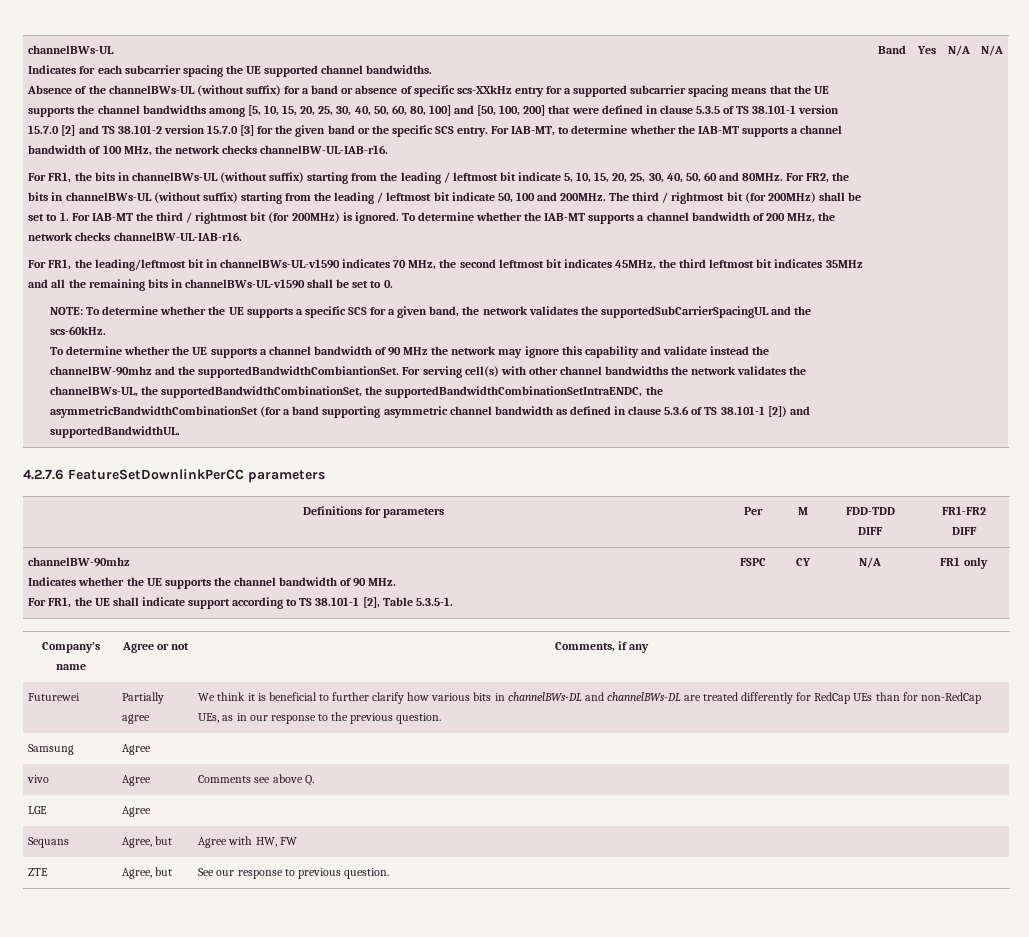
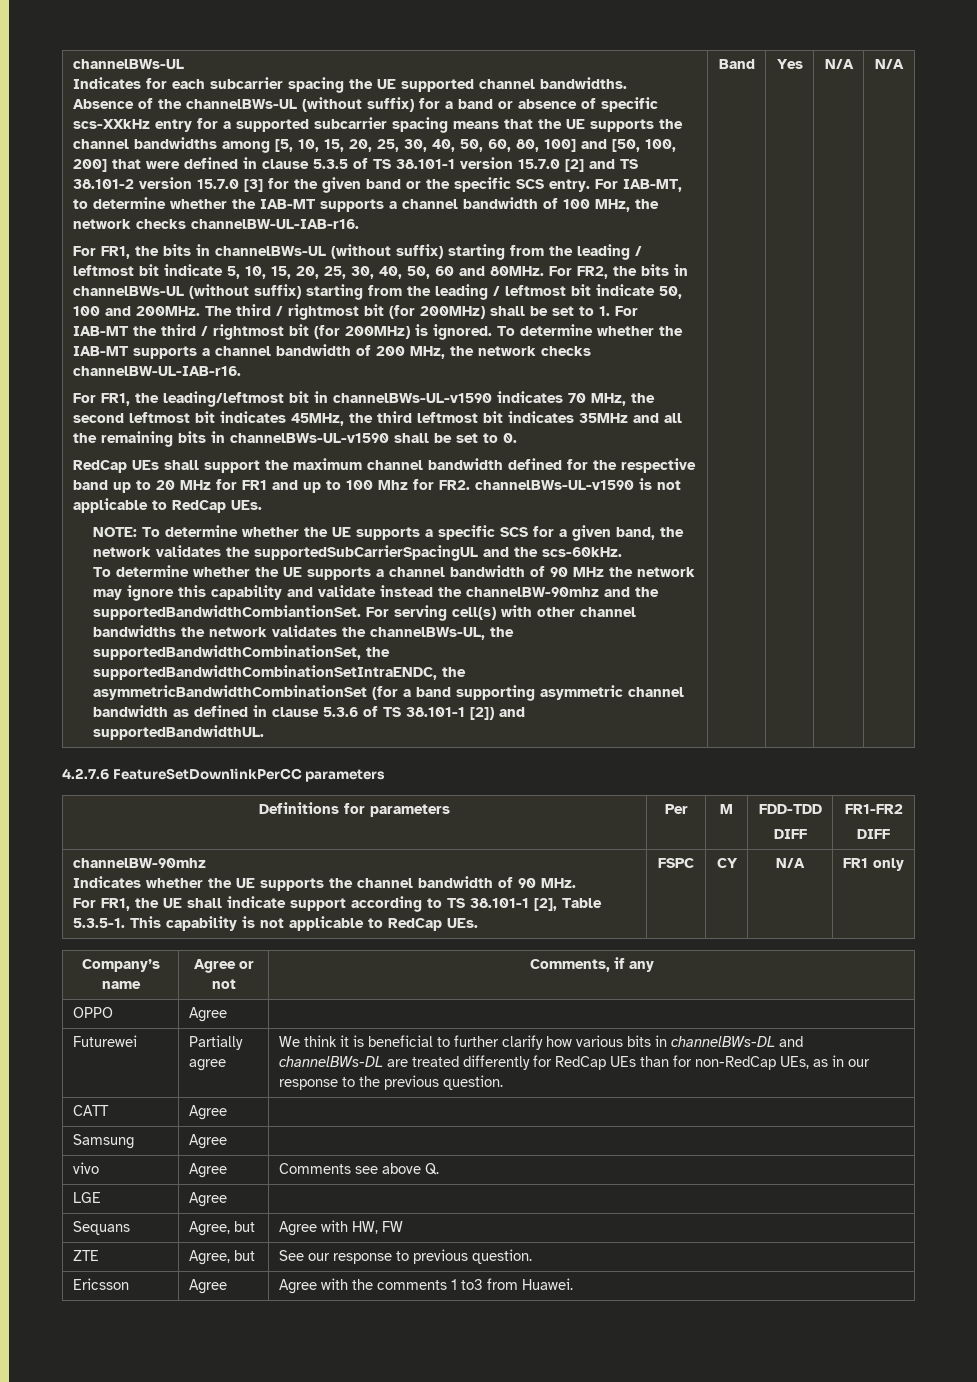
+ RedCap UEs shall support the maximum channel bandwidth defined for the respective band up to 20 MHz for FR1 and up to 100 Mhz for FR2. channelBWs-UL-v1590 is not applicable to RedCap UEs.
  Definitions for parameters | Per | M | FDD-TDD
  DIFF | FR1-FR2
  DIFF
  channelBW-90mhz
  Indicates whether the UE supports the channel bandwidth of 90 MHz.
- For FR1, the UE shall indicate support according to TS 38.101-1 [2], Table 5.3.5-1. | FSPC | CY | N/A | FR1 only
+ For FR1, the UE shall indicate support according to TS 38.101-1 [2], Table 5.3.5-1. This capability is not applicable to RedCap UEs. | FSPC | CY | N/A | FR1 only
+ OPPO | Agree |
+ CATT | Agree |
+ Ericsson | Agree | Agree with the comments 1 to3 from Huawei.

